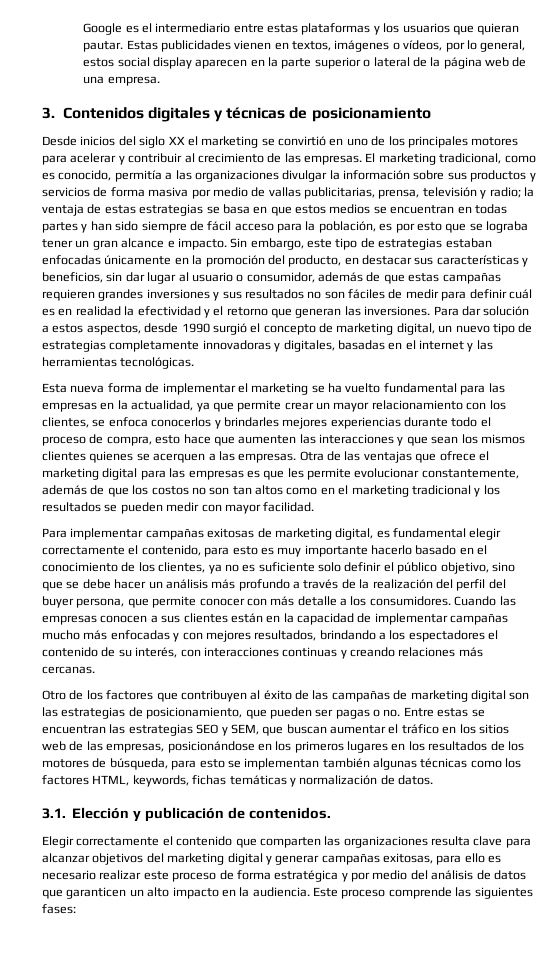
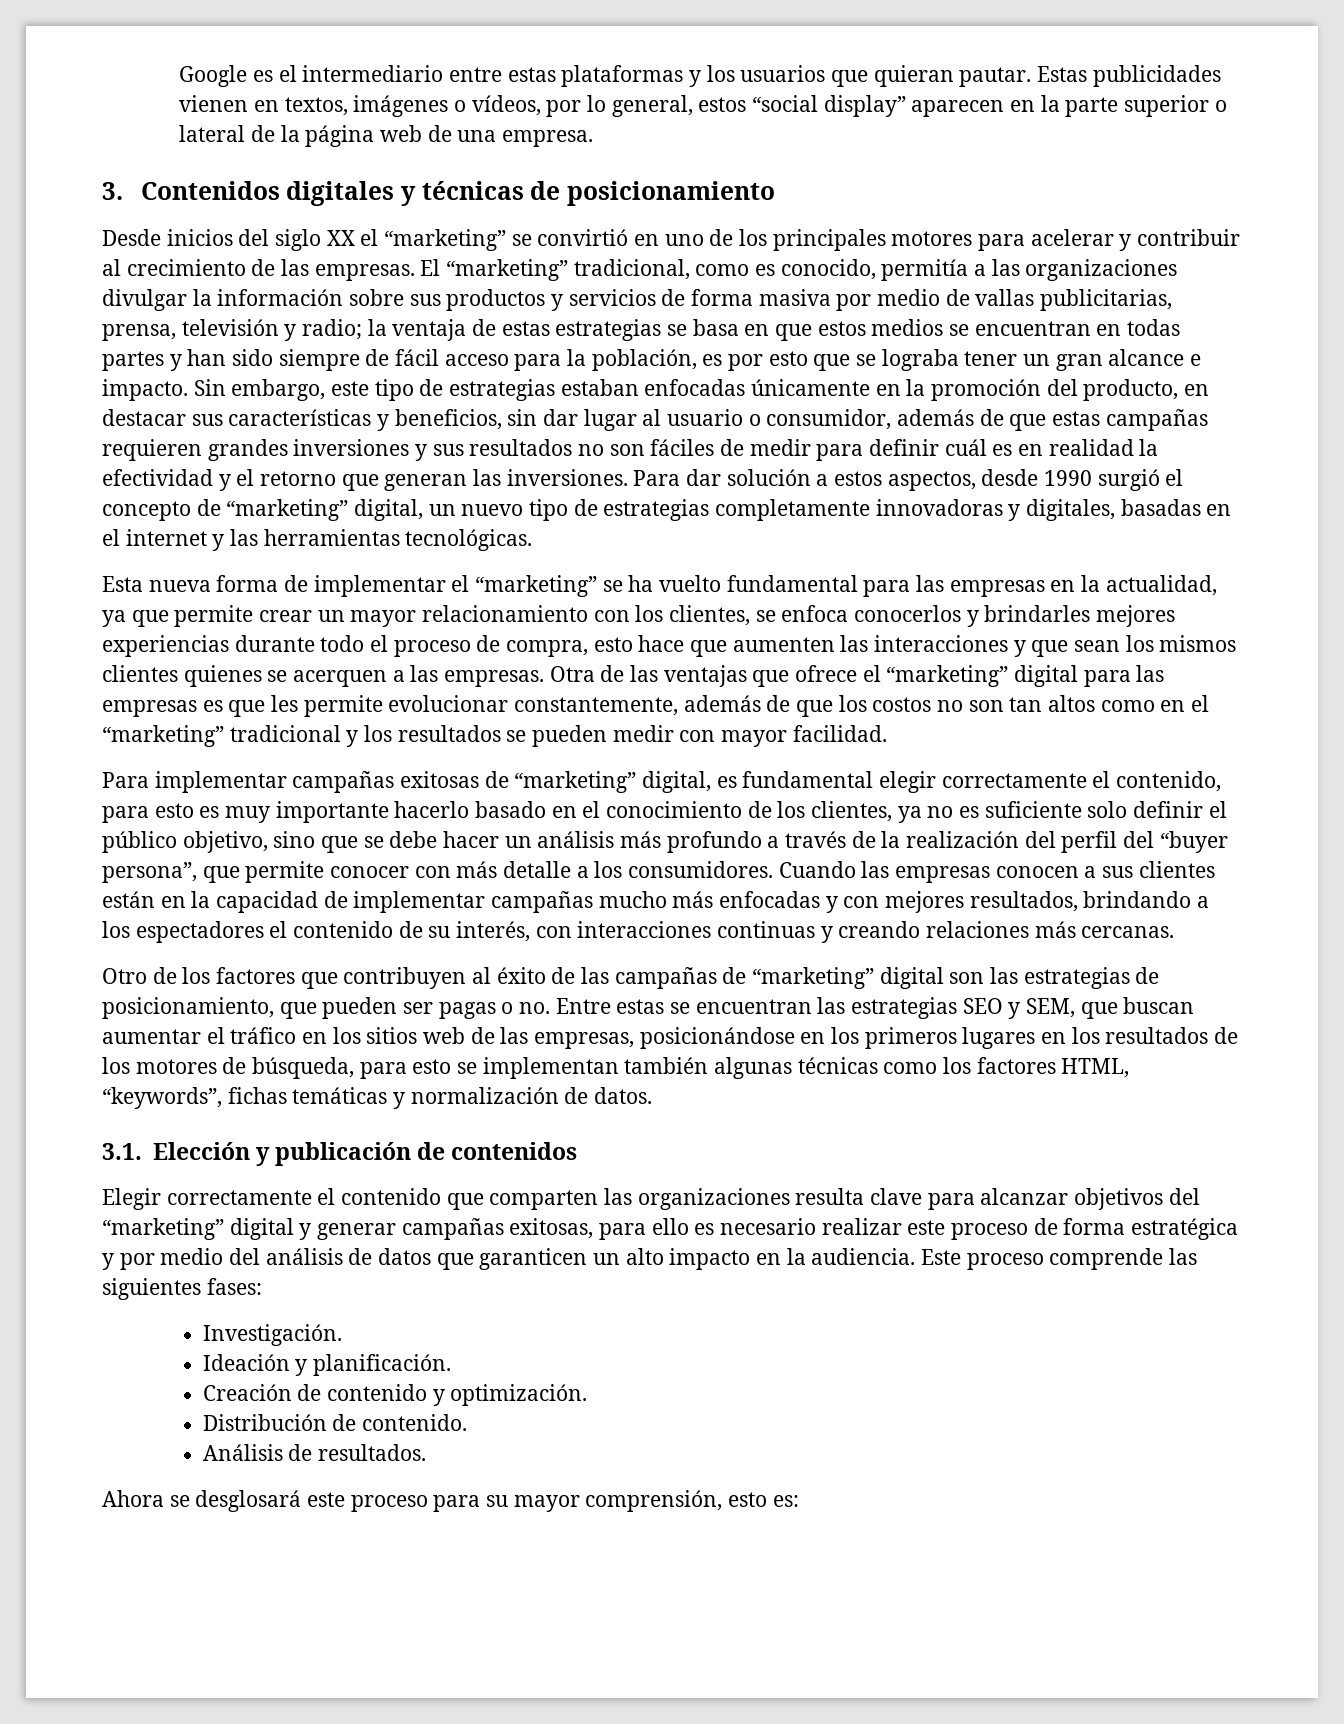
- Estas publicidades vienen en textos, imágenes o vídeos, por lo general, estos social display aparecen en la parte superior o lateral de la página web de una empresa.
+ Estas publicidades vienen en textos, imágenes o vídeos, por lo general, estos “social display” aparecen en la parte superior o lateral de la página web de una empresa.
- Desde inicios del siglo XX el marketing se convirtió en uno de los principales motores para acelerar y contribuir al crecimiento de las empresas.
+ Desde inicios del siglo XX el “marketing” se convirtió en uno de los principales motores para acelerar y contribuir al crecimiento de las empresas.
- El marketing tradicional, como es conocido, permitía a las organizaciones divulgar la información sobre sus productos y servicios de forma masiva por medio de vallas publicitarias, prensa, televisión y radio;
+ El “marketing” tradicional, como es conocido, permitía a las organizaciones divulgar la información sobre sus productos y servicios de forma masiva por medio de vallas publicitarias, prensa, televisión y radio;
- Para dar solución a estos aspectos, desde 1990 surgió el concepto de marketing digital, un nuevo tipo de estrategias completamente innovadoras y digitales, basadas en el internet y las herramientas tecnológicas.
+ Para dar solución a estos aspectos, desde 1990 surgió el concepto de “marketing” digital, un nuevo tipo de estrategias completamente innovadoras y digitales, basadas en el internet y las herramientas tecnológicas.
- Esta nueva forma de implementar el marketing se ha vuelto fundamental para las empresas en la actualidad, ya que permite crear un mayor relacionamiento con los clientes, se enfoca conocerlos y brindarles mejores experiencias durante todo el proceso de compra, esto hace que aumenten las interacciones y que sean los mismos clientes quienes se acerquen a las empresas.
+ Esta nueva forma de implementar el “marketing” se ha vuelto fundamental para las empresas en la actualidad, ya que permite crear un mayor relacionamiento con los clientes, se enfoca conocerlos y brindarles mejores experiencias durante todo el proceso de compra, esto hace que aumenten las interacciones y que sean los mismos clientes quienes se acerquen a las empresas.
- Otra de las ventajas que ofrece el marketing digital para las empresas es que les permite evolucionar constantemente, además de que los costos no son tan altos como en el marketing tradicional y los resultados se pueden medir con mayor facilidad.
+ Otra de las ventajas que ofrece el “marketing” digital para las empresas es que les permite evolucionar constantemente, además de que los costos no son tan altos como en el “marketing” tradicional y los resultados se pueden medir con mayor facilidad.
- Para implementar campañas exitosas de marketing digital, es fundamental elegir correctamente el contenido, para esto es muy importante hacerlo basado en el conocimiento de los clientes, ya no es suficiente solo definir el público objetivo, sino que se debe hacer un análisis más profundo a través de la realización del perfil del buyer persona, que permite conocer con más detalle a los consumidores.
+ Para implementar campañas exitosas de “marketing” digital, es fundamental elegir correctamente el contenido, para esto es muy importante hacerlo basado en el conocimiento de los clientes, ya no es suficiente solo definir el público objetivo, sino que se debe hacer un análisis más profundo a través de la realización del perfil del “buyer persona”, que permite conocer con más detalle a los consumidores.
- Otro de los factores que contribuyen al éxito de las campañas de marketing digital son las estrategias de posicionamiento, que pueden ser pagas o no. Entre estas se encuentran las estrategias SEO y SEM, que buscan aumentar el tráfico en los sitios web de las empresas, posicionándose en los primeros lugares en los resultados de los motores de búsqueda, para esto se implementan también algunas técnicas como los factores HTML, keywords, fichas temáticas y normalización de datos.
+ Otro de los factores que contribuyen al éxito de las campañas de “marketing” digital son las estrategias de posicionamiento, que pueden ser pagas o no. Entre estas se encuentran las estrategias SEO y SEM, que buscan aumentar el tráfico en los sitios web de las empresas, posicionándose en los primeros lugares en los resultados de los motores de búsqueda, para esto se implementan también algunas técnicas como los factores HTML, “keywords”, fichas temáticas y normalización de datos.
- 3.1. Elección y publicación de contenidos.
+ 3.1. Elección y publicación de contenidos
- Elegir correctamente el contenido que comparten las organizaciones resulta clave para alcanzar objetivos del marketing digital y generar campañas exitosas, para ello es necesario realizar este proceso de forma estratégica y por medio del análisis de datos que garanticen un alto impacto en la audiencia.
+ Elegir correctamente el contenido que comparten las organizaciones resulta clave para alcanzar objetivos del “marketing” digital y generar campañas exitosas, para ello es necesario realizar este proceso de forma estratégica y por medio del análisis de datos que garanticen un alto impacto en la audiencia.
+ Investigación.
+ Ideación y planificación.
+ Creación de contenido y optimización.
+ Distribución de contenido.
+ Análisis de resultados.
+ Ahora se desglosará este proceso para su mayor comprensión, esto es:

